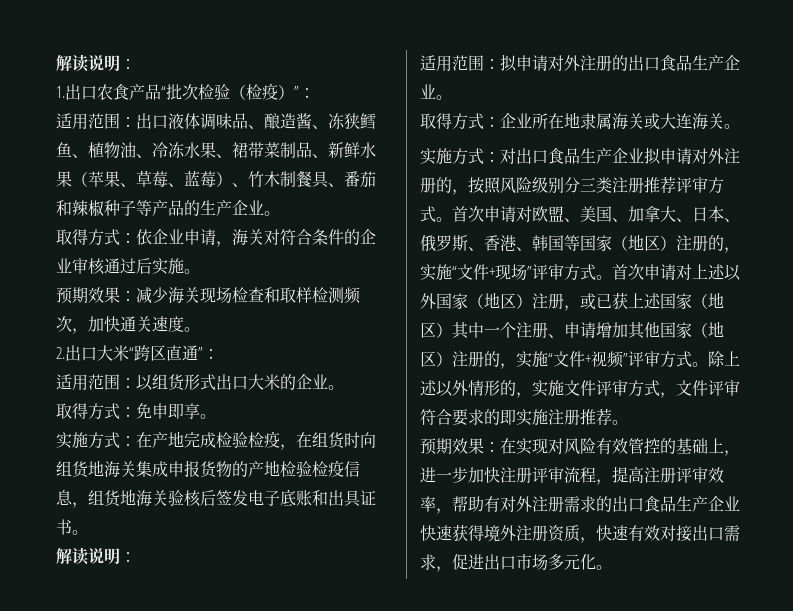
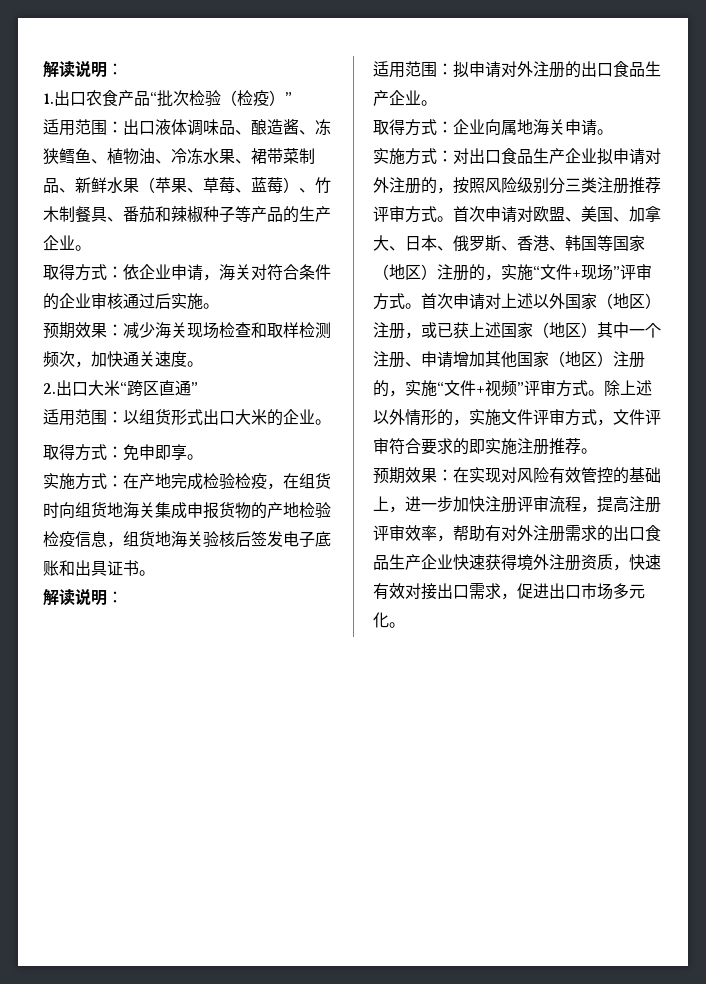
- 1.出口农食产品“批次检验（检疫）”：
+ 1.出口农食产品“批次检验（检疫）”
- 2.出口大米“跨区直通”：
+ 2.出口大米“跨区直通”
- 取得方式：企业所在地隶属海关或大连海关。
+ 取得方式：企业向属地海关申请。

